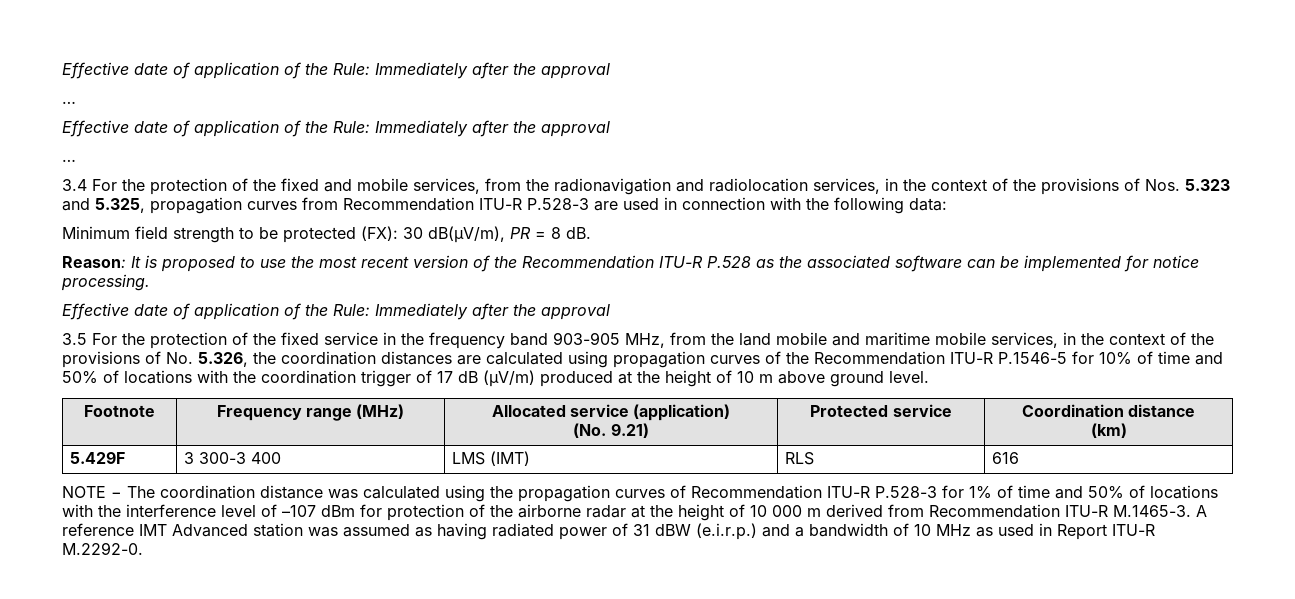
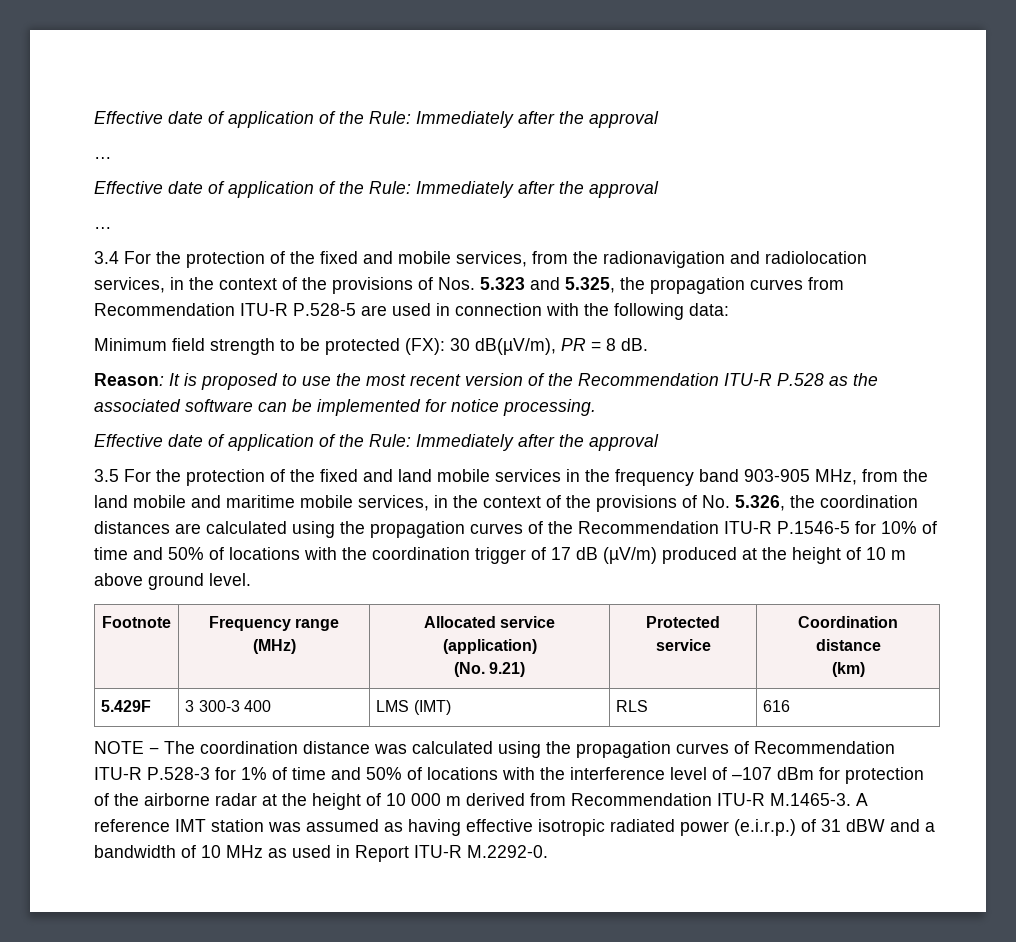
- 3.4 For the protection of the fixed and mobile services, from the radionavigation and radiolocation services, in the context of the provisions of Nos. 5.323 and 5.325, propagation curves from Recommendation ITU-R P.528-3 are used in connection with the following data:
+ 3.4 For the protection of the fixed and mobile services, from the radionavigation and radiolocation services, in the context of the provisions of Nos. 5.323 and 5.325, the propagation curves from Recommendation ITU-R P.528-5 are used in connection with the following data:
- 3.5 For the protection of the fixed service in the frequency band 903-905 MHz, from the land mobile and maritime mobile services, in the context of the provisions of No. 5.326, the coordination distances are calculated using propagation curves of the Recommendation ITU-R P.1546-5 for 10% of time and 50% of locations with the coordination trigger of 17 dB (µV/m) produced at the height of 10 m above ground level.
+ 3.5 For the protection of the fixed and land mobile services in the frequency band 903-905 MHz, from the land mobile and maritime mobile services, in the context of the provisions of No. 5.326, the coordination distances are calculated using the propagation curves of the Recommendation ITU-R P.1546-5 for 10% of time and 50% of locations with the coordination trigger of 17 dB (µV/m) produced at the height of 10 m above ground level.
- NOTE − The coordination distance was calculated using the propagation curves of Recommendation ITU-R P.528-3 for 1% of time and 50% of locations with the interference level of –107 dBm for protection of the airborne radar at the height of 10 000 m derived from Recommendation ITU-R M.1465-3. A reference IMT Advanced station was assumed as having radiated power of 31 dBW (e.i.r.p.) and a bandwidth of 10 MHz as used in Report ITU-R M.2292-0.
+ NOTE − The coordination distance was calculated using the propagation curves of Recommendation ITU-R P.528-3 for 1% of time and 50% of locations with the interference level of –107 dBm for protection of the airborne radar at the height of 10 000 m derived from Recommendation ITU-R M.1465-3. A reference IMT station was assumed as having effective isotropic radiated power (e.i.r.p.) of 31 dBW and a bandwidth of 10 MHz as used in Report ITU-R M.2292-0.

